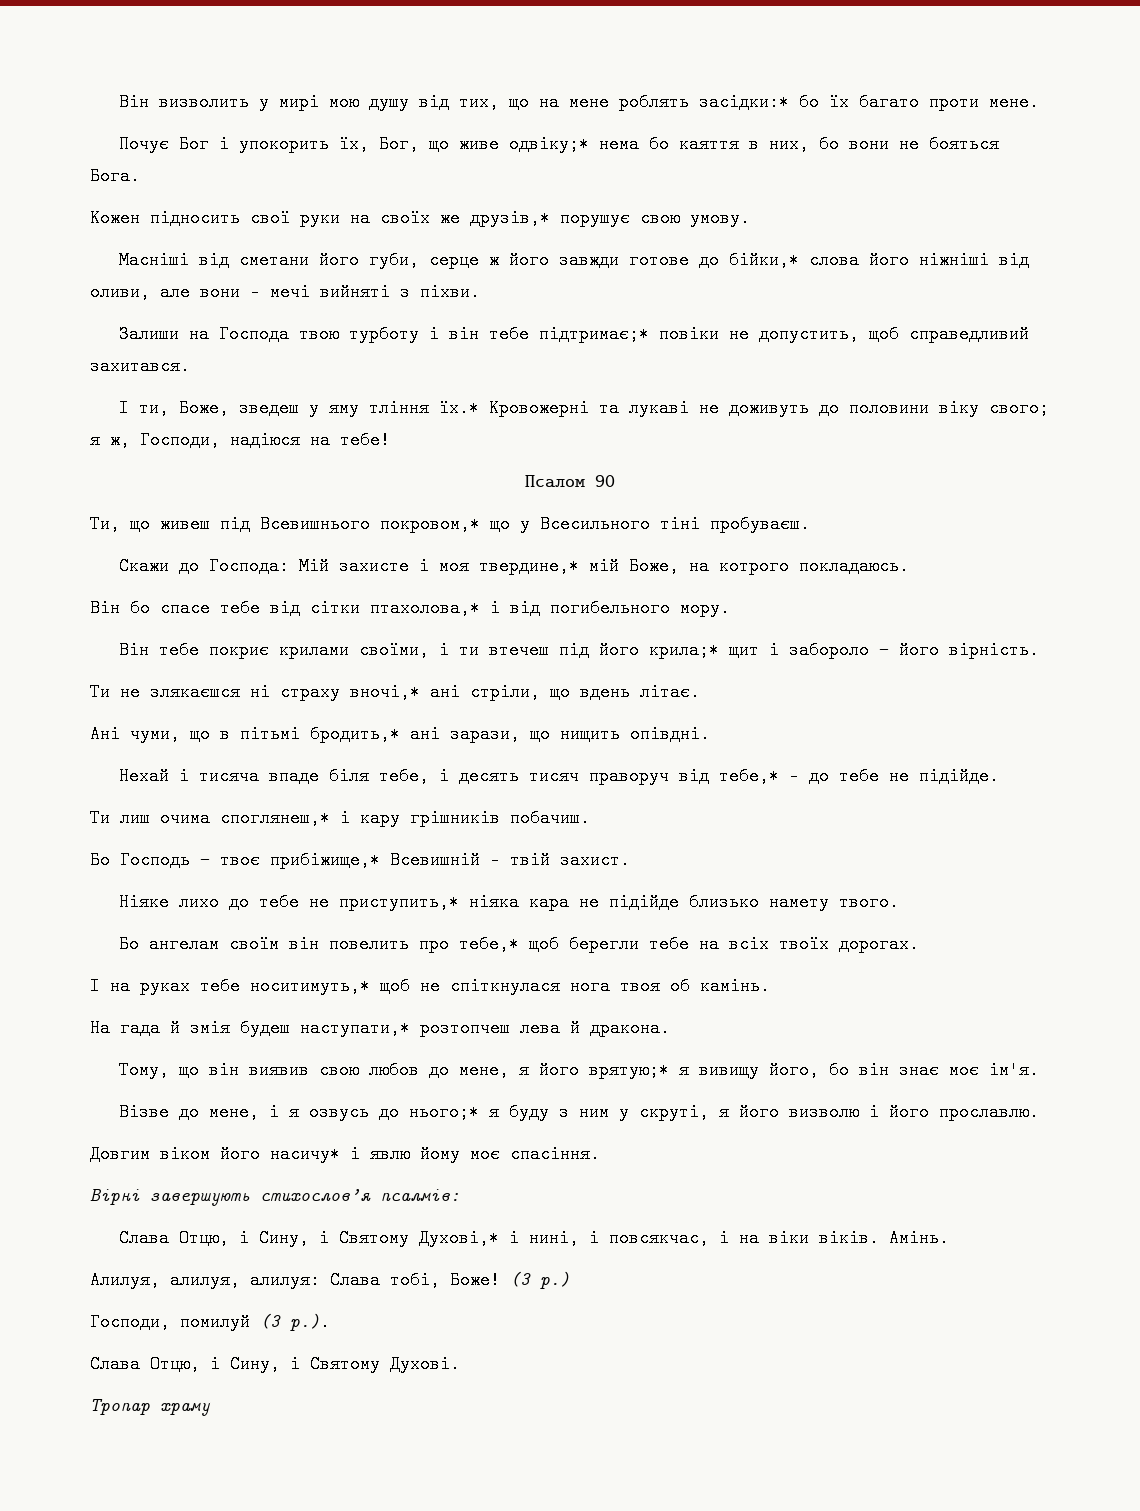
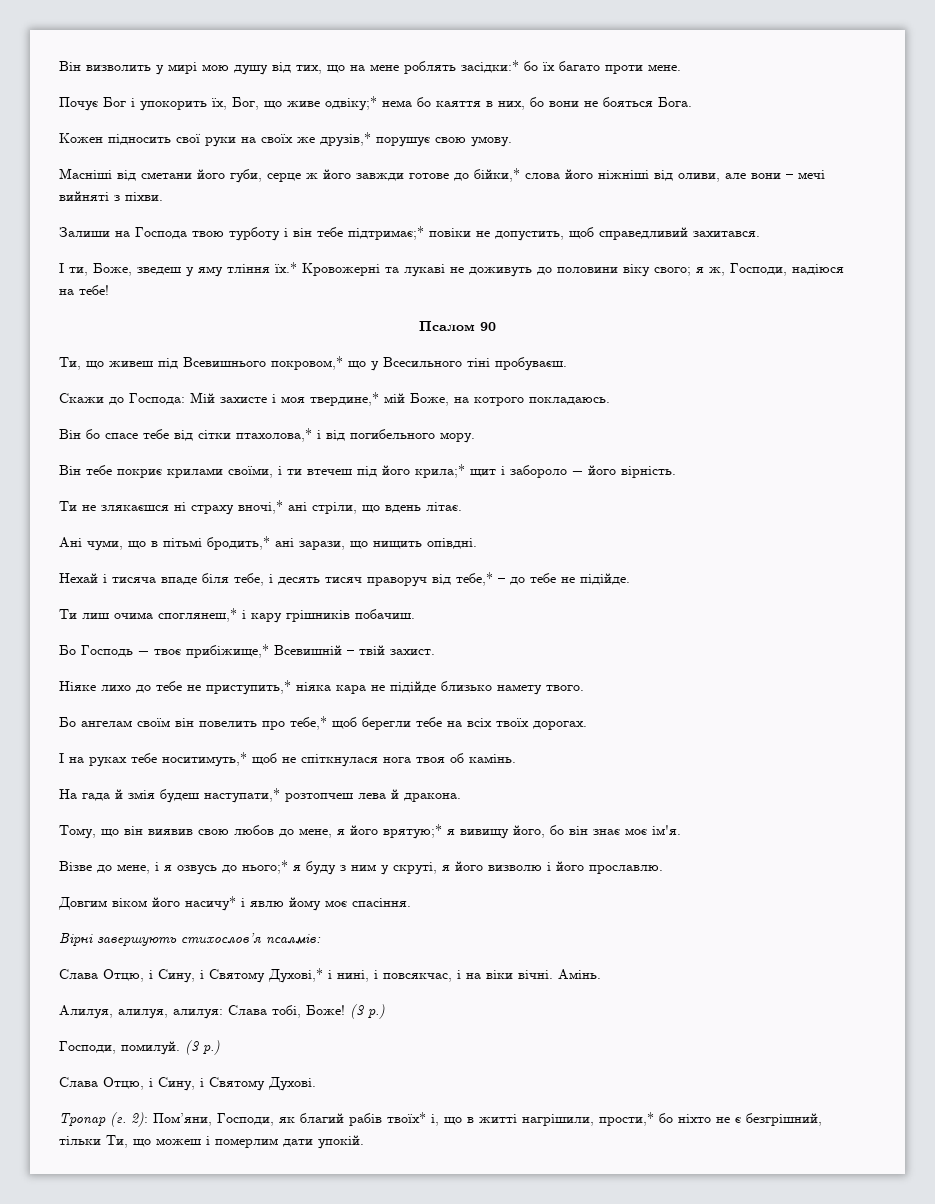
- Слава Отцю, і Сину, і Святому Духові,* і нині, і повсякчас, і на віки віків.
+ Слава Отцю, і Сину, і Святому Духові,* і нині, і повсякчас, і на віки вічні.
- Господи, помилуй (3 р.).
+ Господи, помилуй. (3 р.)
- Тропар храму
+ Тропар (г. 2): Пом’яни, Господи, як благий рабів твоїх* і, що в житті нагрішили, прости,* бо ніхто не є безгрішний, тільки Ти, що можеш і померлим дати упокій.

